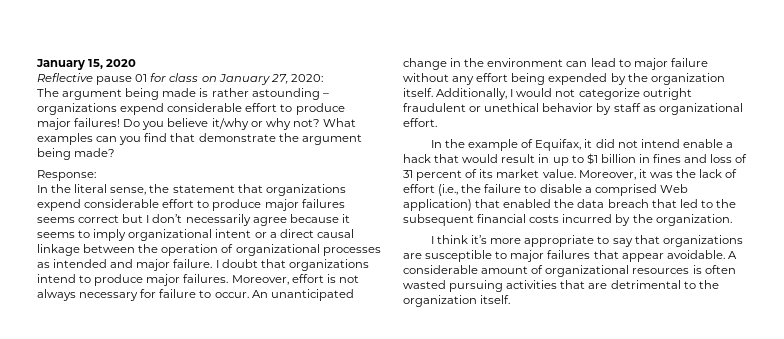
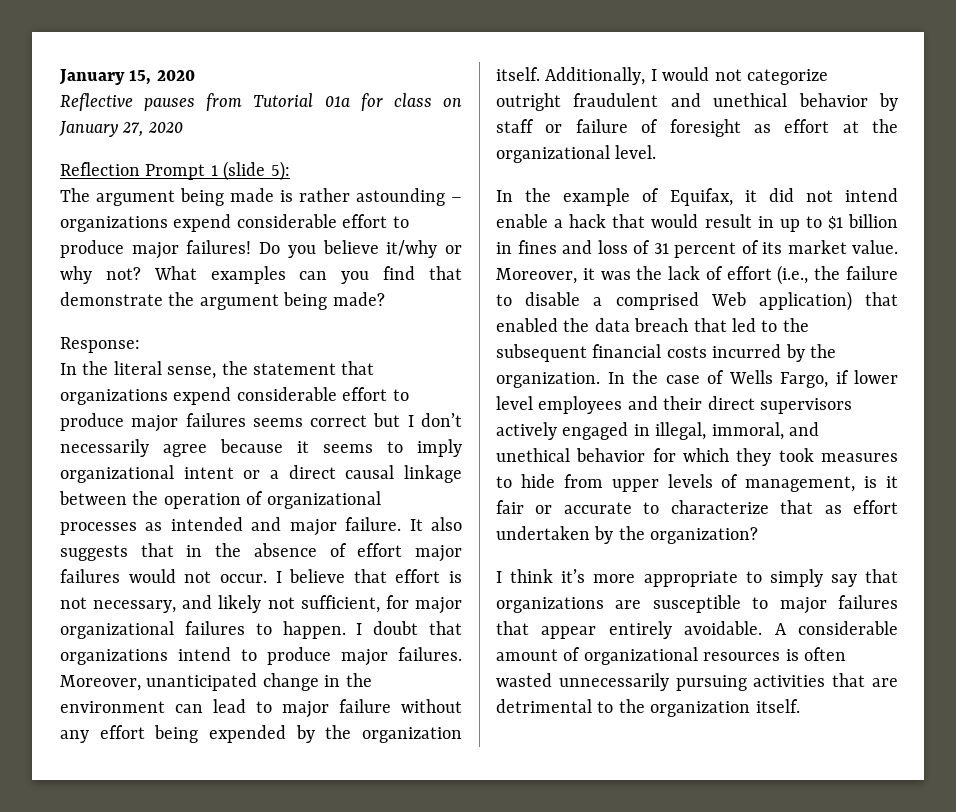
- Reflective pause 01 for class on January 27, 2020:
+ Reflective pauses from Tutorial 01a for class on January 27, 2020
+ Reflection Prompt 1 (slide 5):
+ It also suggests that in the absence of effort major failures would not occur. I believe that effort is not necessary, and likely not sufficient, for major organizational failures to happen.
- Moreover, effort is not always necessary for failure to occur. An unanticipated change in the environment can lead to major failure without any effort being expended by the organization itself.
+ Moreover, unanticipated change in the environment can lead to major failure without any effort being expended by the organization itself.
- Additionally, I would not categorize outright fraudulent or unethical behavior by staff as organizational effort.
+ Additionally, I would not categorize outright fraudulent and unethical behavior by staff or failure of foresight as effort at the organizational level.
+ In the case of Wells Fargo, if lower level employees and their direct supervisors actively engaged in illegal, immoral, and unethical behavior for which they took measures to hide from upper levels of management, is it fair or accurate to characterize that as effort undertaken by the organization?
- I think it’s more appropriate to say that organizations are susceptible to major failures that appear avoidable.
+ I think it’s more appropriate to simply say that organizations are susceptible to major failures that appear entirely avoidable.
- A considerable amount of organizational resources is often wasted pursuing activities that are detrimental to the organization itself.
+ A considerable amount of organizational resources is often wasted unnecessarily pursuing activities that are detrimental to the organization itself.

